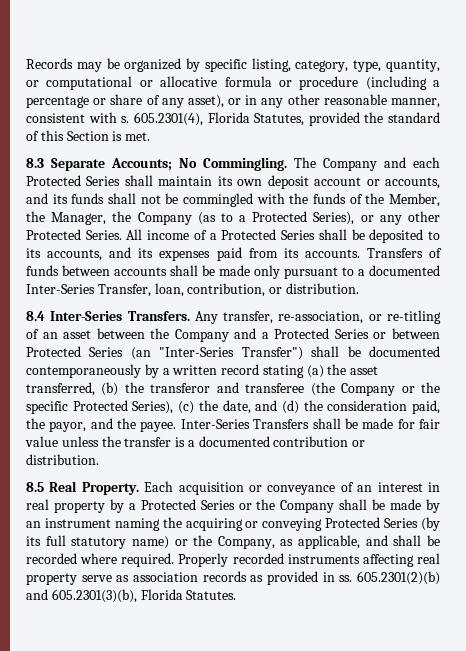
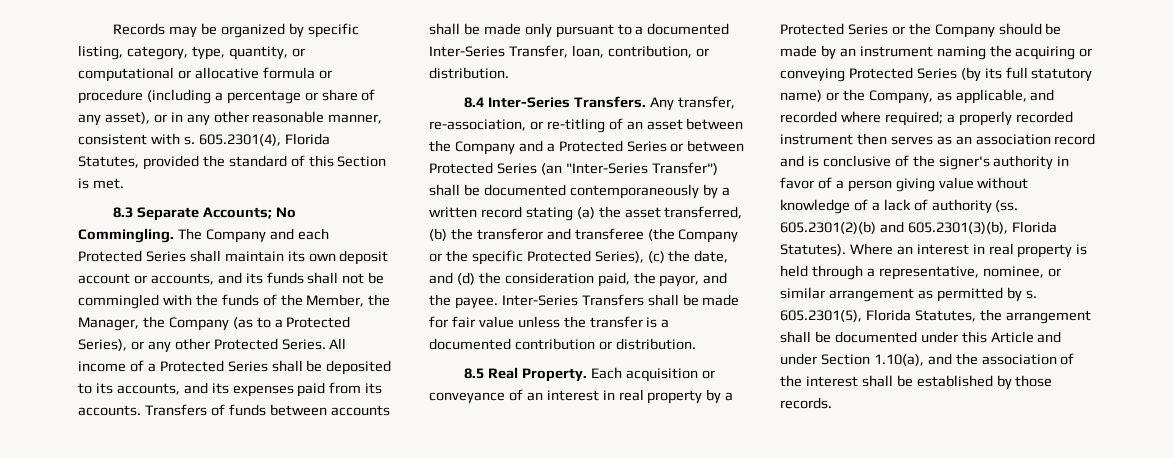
- Each acquisition or conveyance of an interest in real property by a Protected Series or the Company shall be made by an instrument naming the acquiring or conveying Protected Series (by its full statutory name) or the Company, as applicable, and shall be recorded where required. Properly recorded instruments affecting real property serve as association records as provided in ss. 605.2301(2)(b) and 605.2301(3)(b), Florida Statutes.
+ Each acquisition or conveyance of an interest in real property by a Protected Series or the Company should be made by an instrument naming the acquiring or conveying Protected Series (by its full statutory name) or the Company, as applicable, and recorded where required; a properly recorded instrument then serves as an association record and is conclusive of the signer's authority in favor of a person giving value without knowledge of a lack of authority (ss. 605.2301(2)(b) and 605.2301(3)(b), Florida Statutes). Where an interest in real property is held through a representative, nominee, or similar arrangement as permitted by s. 605.2301(5), Florida Statutes, the arrangement shall be documented under this Article and under Section 1.10(a), and the association of the interest shall be established by those records.

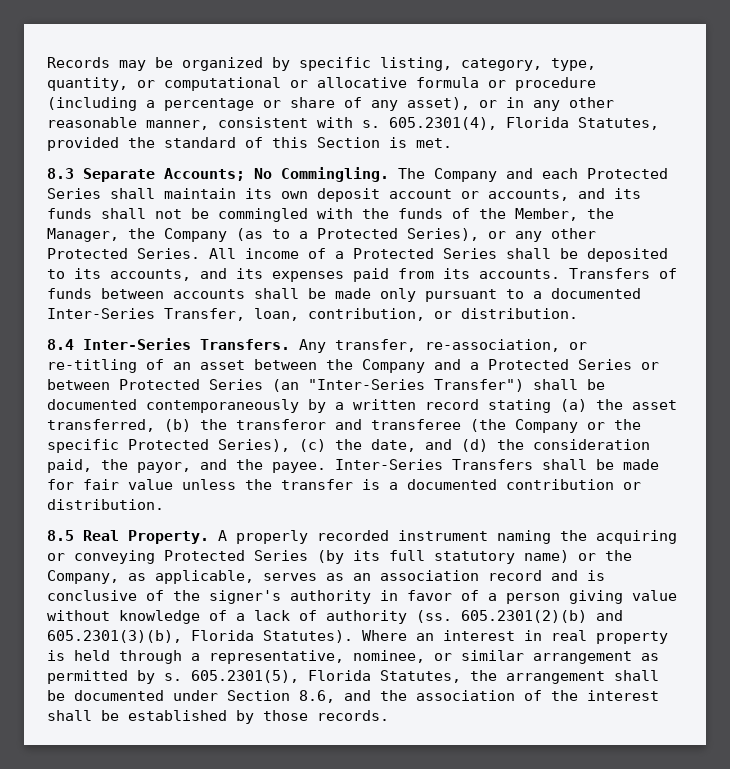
- Each acquisition or conveyance of an interest in real property by a Protected Series or the Company should be made by an instrument naming the acquiring or conveying Protected Series (by its full statutory name) or the Company, as applicable, and recorded where required; a properly recorded instrument then serves as an association record and is conclusive of the signer's authority in favor of a person giving value without knowledge of a lack of authority (ss.
+ A properly recorded instrument naming the acquiring or conveying Protected Series (by its full statutory name) or the Company, as applicable, serves as an association record and is conclusive of the signer's authority in favor of a person giving value without knowledge of a lack of authority (ss.
- 605.2301(5), Florida Statutes, the arrangement shall be documented under this Article and under Section 1.10(a), and the association of the interest shall be established by those records.
+ 605.2301(5), Florida Statutes, the arrangement shall be documented under Section 8.6, and the association of the interest shall be established by those records.

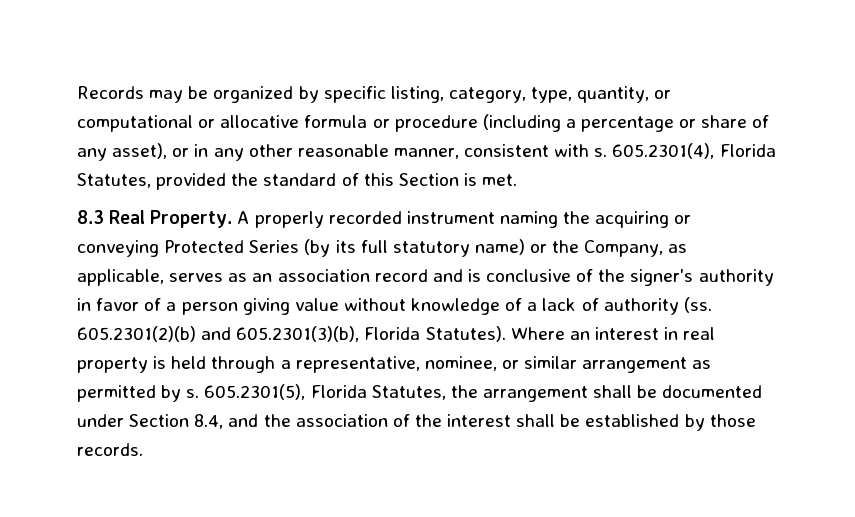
- 8.3 Separate Accounts; No Commingling. The Company and each Protected Series shall maintain its own deposit account or accounts, and its funds shall not be commingled with the funds of the Member, the Manager, the Company (as to a Protected Series), or any other Protected Series. All income of a Protected Series shall be deposited to its accounts, and its expenses paid from its accounts. Transfers of funds between accounts shall be made only pursuant to a documented Inter-Series Transfer, loan, contribution, or distribution.
- 8.4 Inter-Series Transfers. Any transfer, re-association, or re-titling of an asset between the Company and a Protected Series or between Protected Series (an "Inter-Series Transfer") shall be documented contemporaneously by a written record stating (a) the asset transferred, (b) the transferor and transferee (the Company or the specific Protected Series), (c) the date, and (d) the consideration paid, the payor, and the payee. Inter-Series Transfers shall be made for fair value unless the transfer is a documented contribution or distribution.
- 8.5 Real Property.
+ 8.3 Real Property.
- 605.2301(5), Florida Statutes, the arrangement shall be documented under Section 8.6, and the association of the interest shall be established by those records.
+ 605.2301(5), Florida Statutes, the arrangement shall be documented under Section 8.4, and the association of the interest shall be established by those records.

